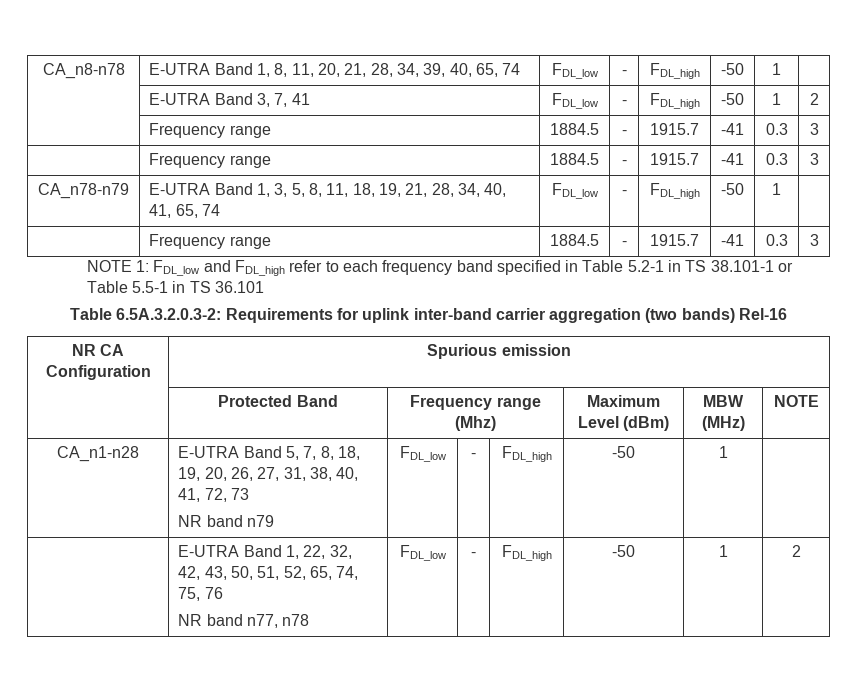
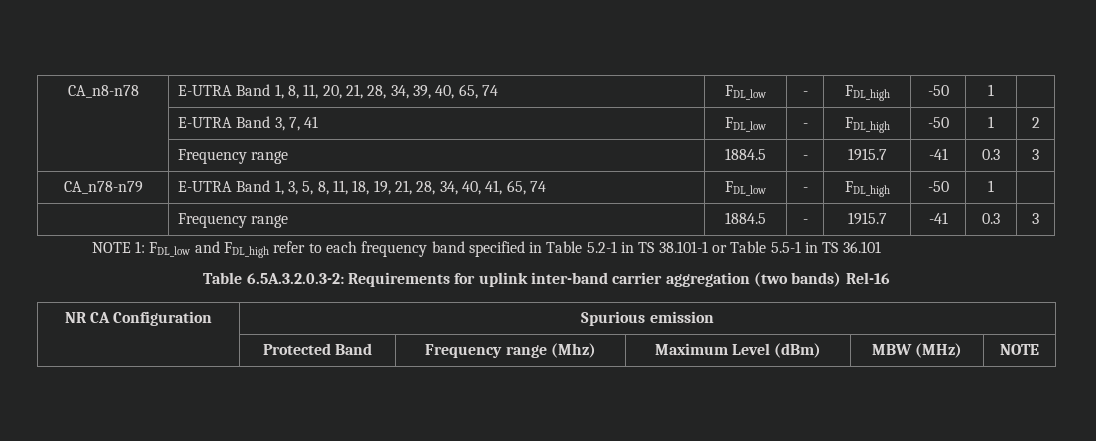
  | E-UTRA Band 3, 7, 41 | FDL_low | - | FDL_high | -50 | 1 | 2
- | Frequency range | 1884.5 | - | 1915.7 | -41 | 0.3 | 3
- CA_n1-n28 | E-UTRA Band 5, 7, 8, 18, 19, 20, 26, 27, 31, 38, 40, 41, 72, 73
- NR band n79 | FDL_low | - | FDL_high | -50 | 1 |
- | E-UTRA Band 1, 22, 32, 42, 43, 50, 51, 52, 65, 74, 75, 76
- NR band n77, n78 | FDL_low | - | FDL_high | -50 | 1 | 2

